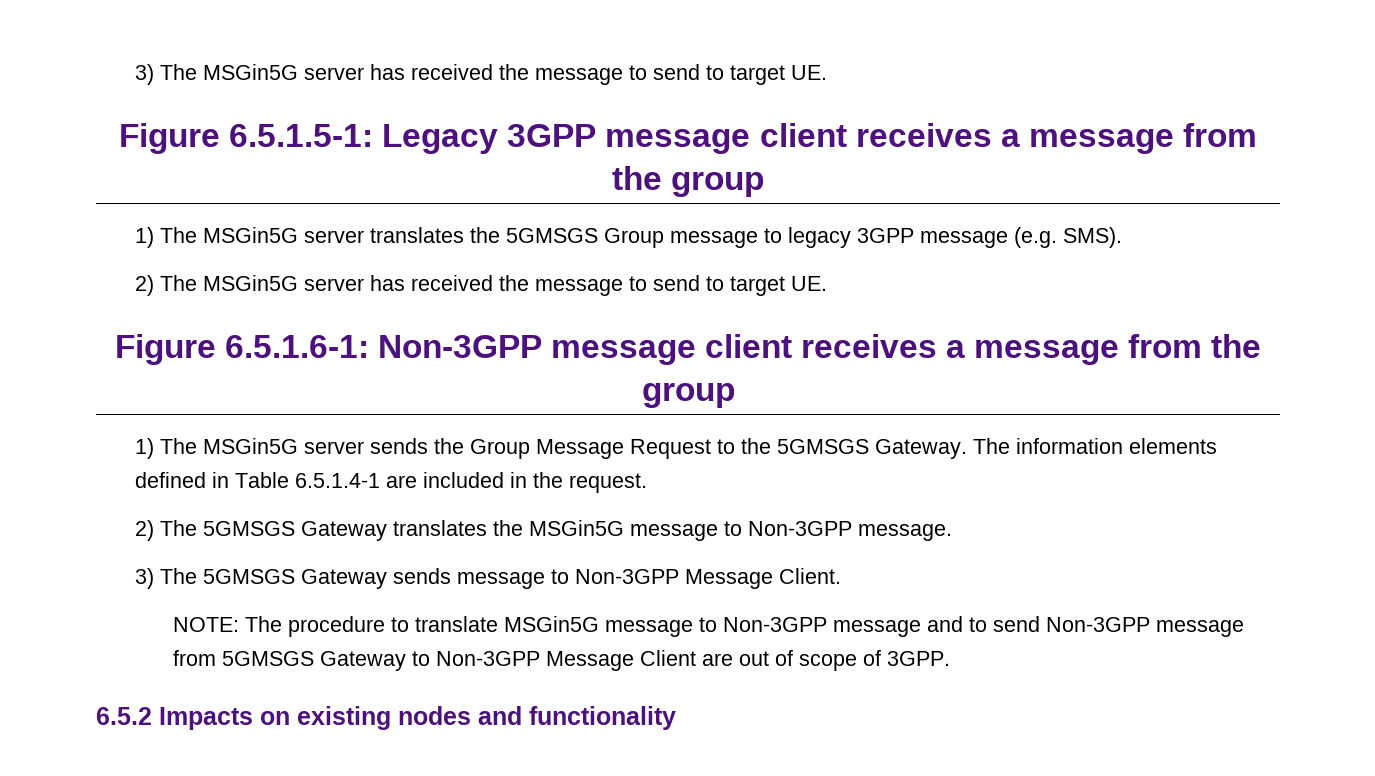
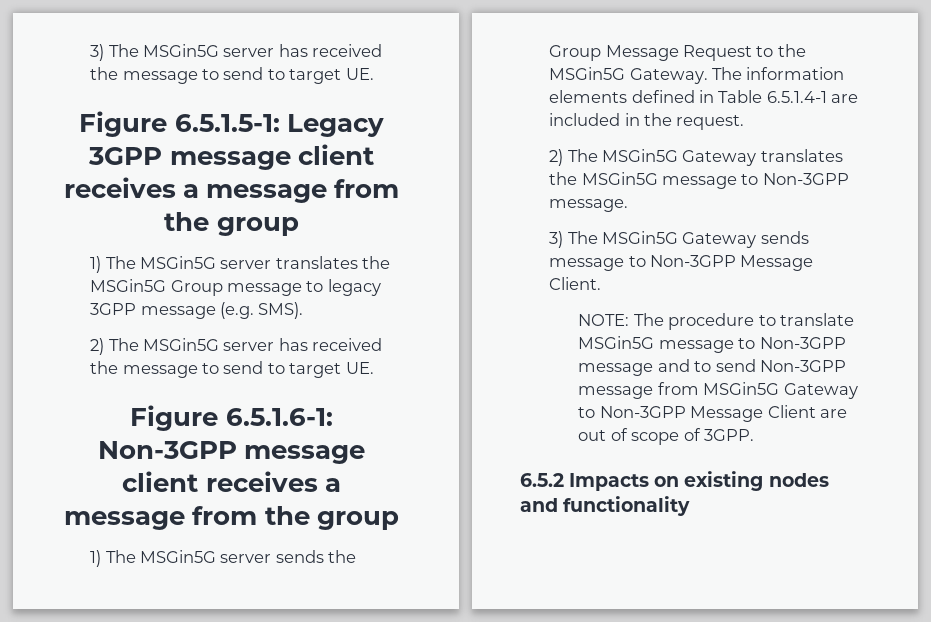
- 1) The MSGin5G server translates the 5GMSGS Group message to legacy 3GPP message (e.g. SMS).
+ 1) The MSGin5G server translates the MSGin5G Group message to legacy 3GPP message (e.g. SMS).
- 1) The MSGin5G server sends the Group Message Request to the 5GMSGS Gateway.
+ 1) The MSGin5G server sends the Group Message Request to the MSGin5G Gateway.
- 2) The 5GMSGS Gateway translates the MSGin5G message to Non-3GPP message.
+ 2) The MSGin5G Gateway translates the MSGin5G message to Non-3GPP message.
- 3) The 5GMSGS Gateway sends message to Non-3GPP Message Client.
+ 3) The MSGin5G Gateway sends message to Non-3GPP Message Client.
- NOTE: The procedure to translate MSGin5G message to Non-3GPP message and to send Non-3GPP message from 5GMSGS Gateway to Non-3GPP Message Client are out of scope of 3GPP.
+ NOTE: The procedure to translate MSGin5G message to Non-3GPP message and to send Non-3GPP message from MSGin5G Gateway to Non-3GPP Message Client are out of scope of 3GPP.

